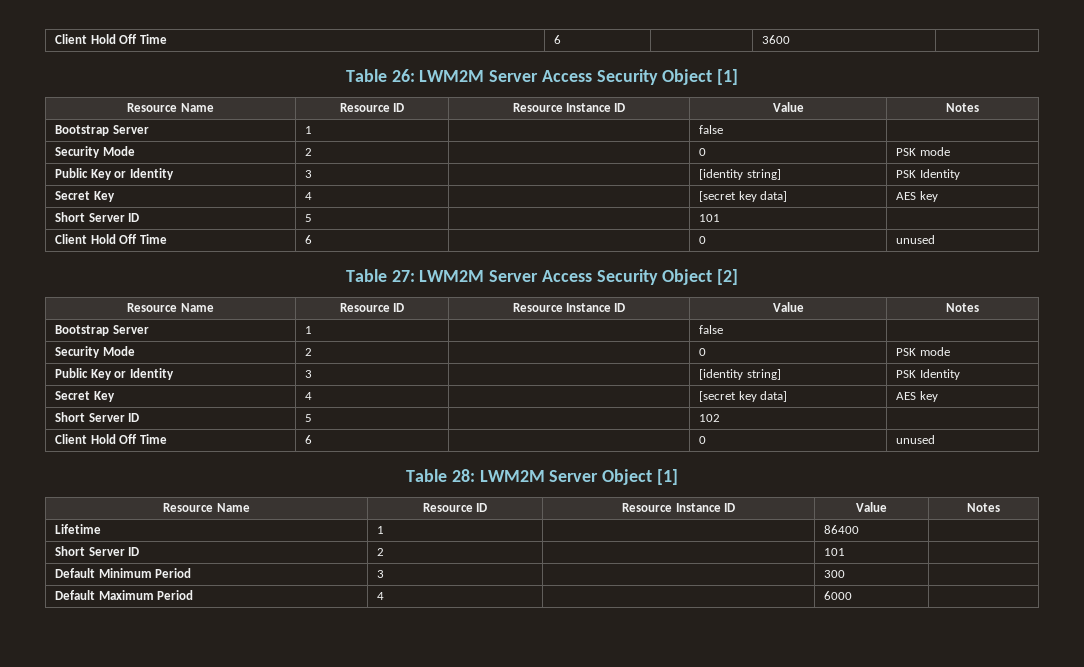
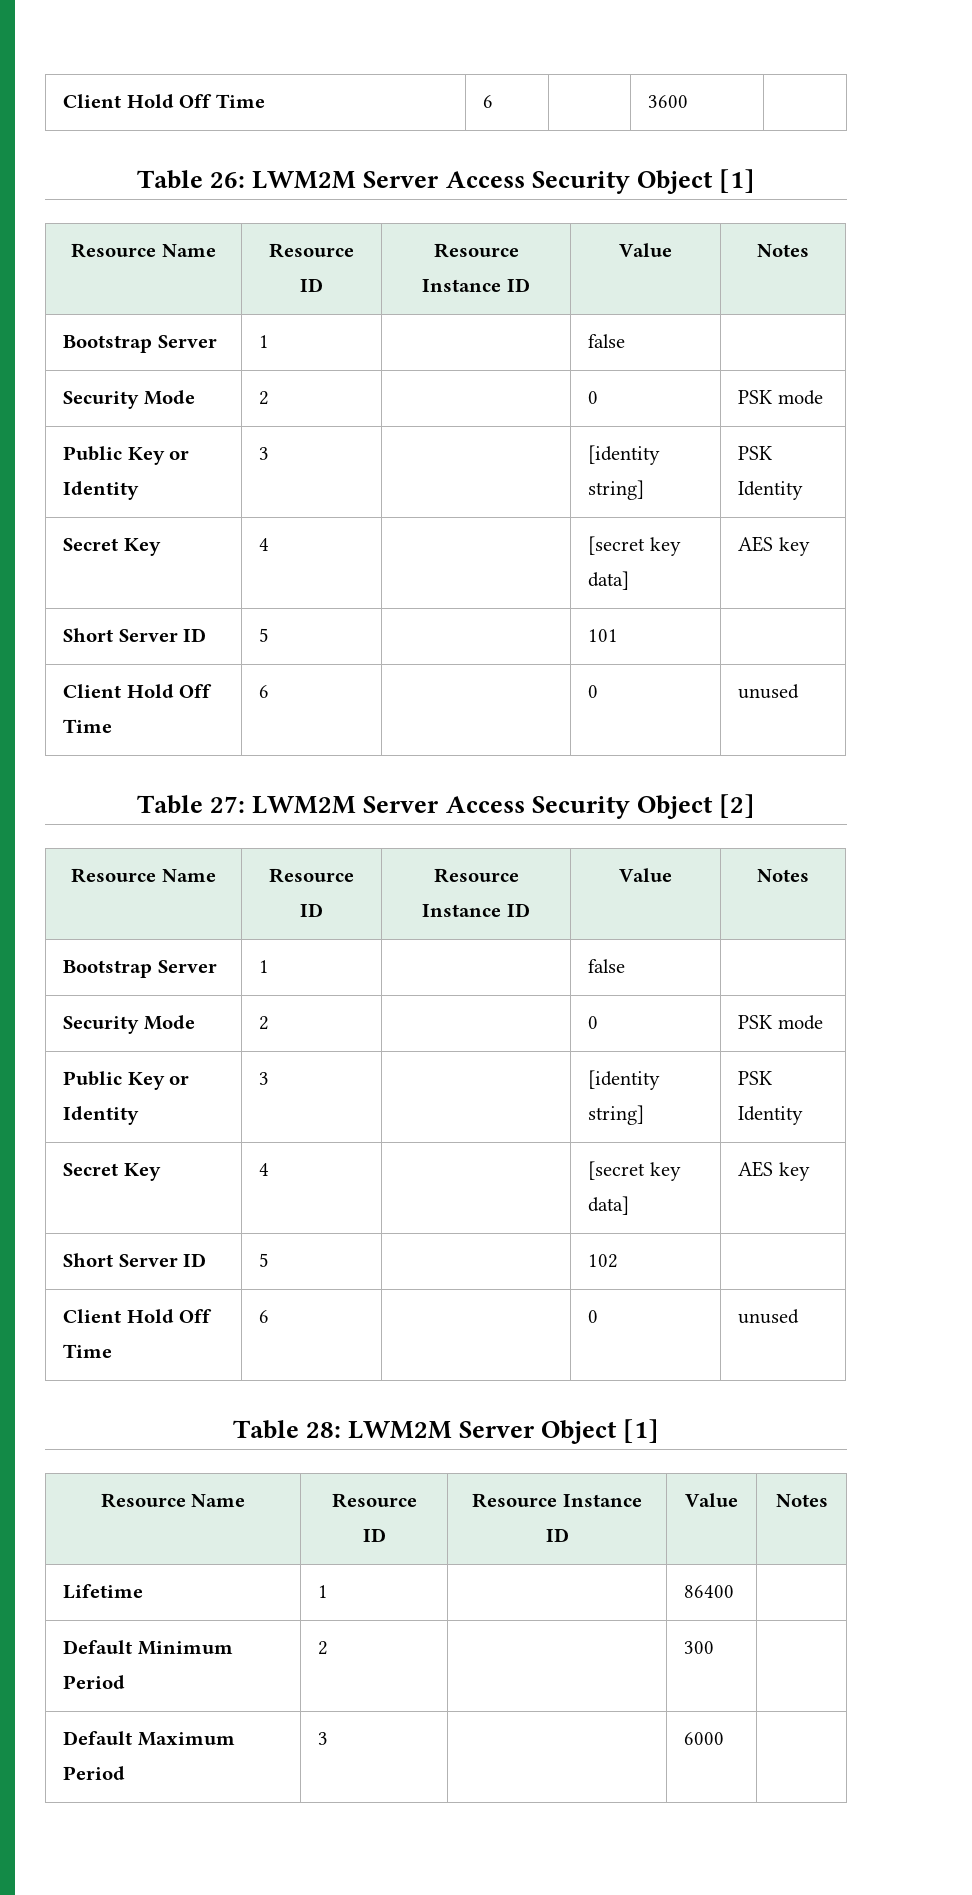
- Short Server ID | 2 | | 101 |
- Default Minimum Period | 3 | | 300 |
+ Default Minimum Period | 2 | | 300 |
- Default Maximum Period | 4 | | 6000 |
+ Default Maximum Period | 3 | | 6000 |

